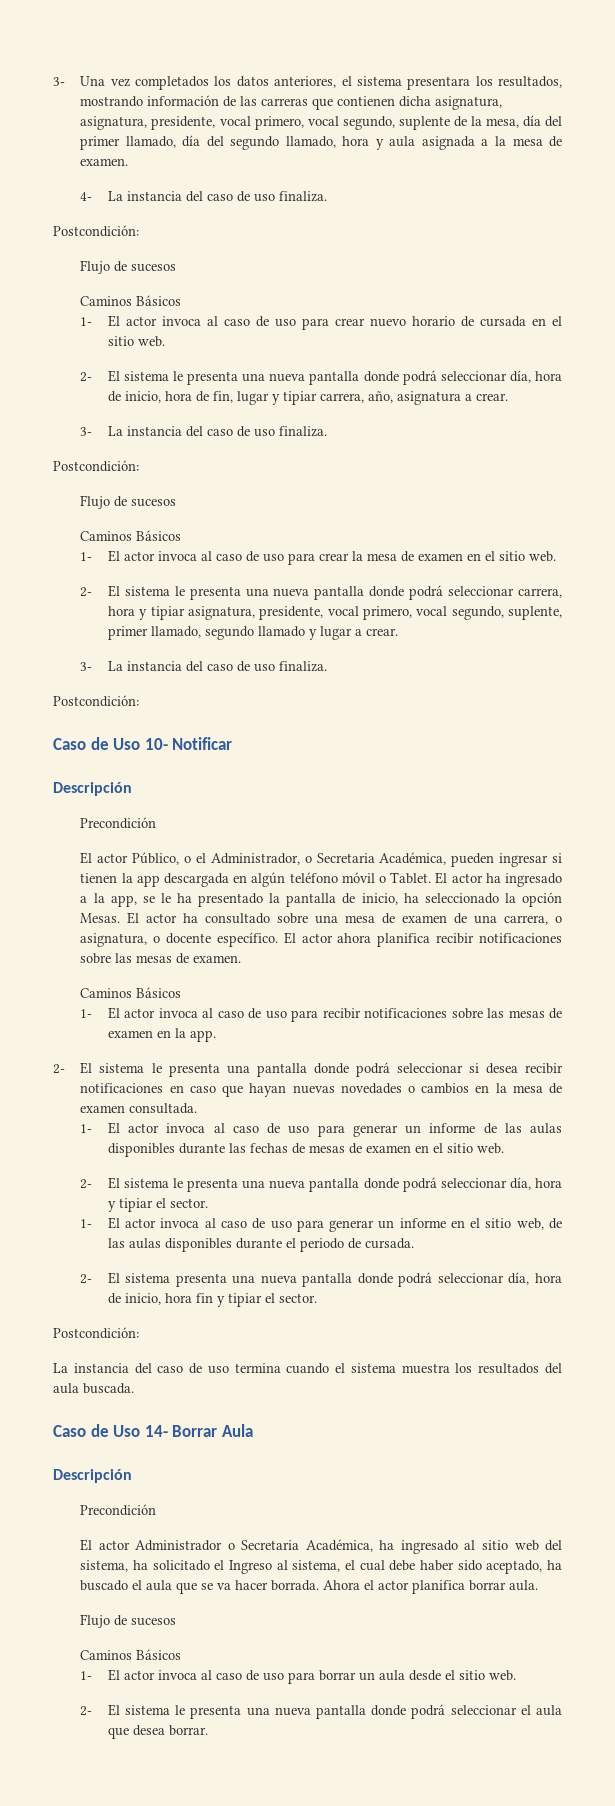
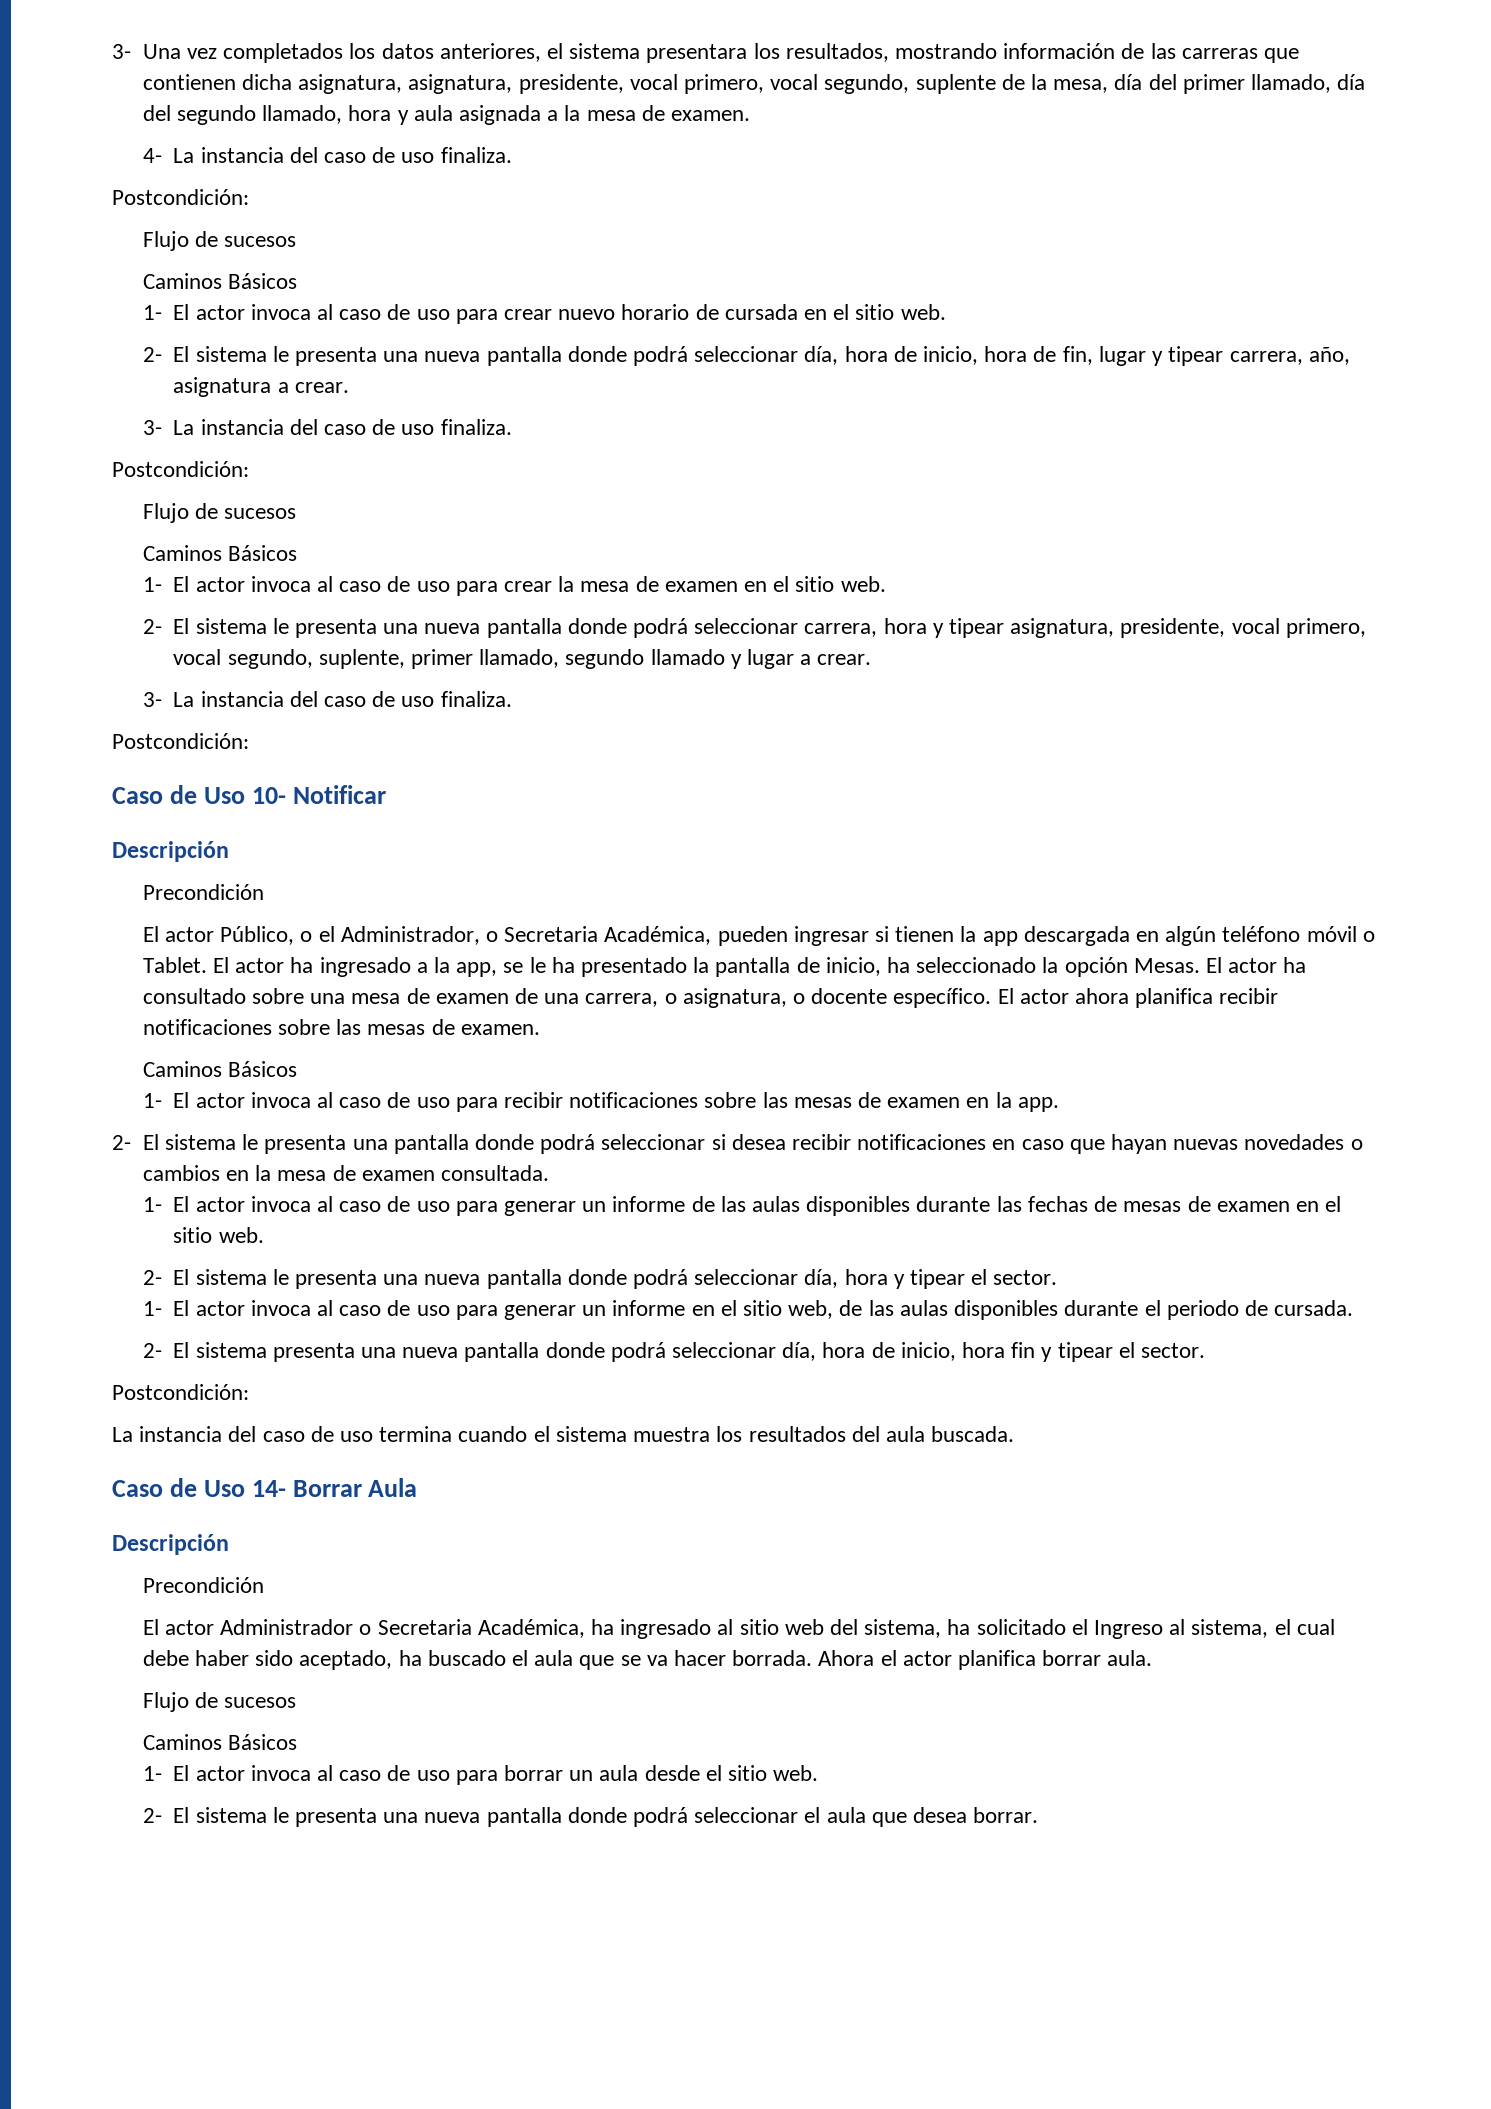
- 2- El sistema le presenta una nueva pantalla donde podrá seleccionar día, hora de inicio, hora de fin, lugar y tipiar carrera, año, asignatura a crear.
+ 2- El sistema le presenta una nueva pantalla donde podrá seleccionar día, hora de inicio, hora de fin, lugar y tipear carrera, año, asignatura a crear.
- 2- El sistema le presenta una nueva pantalla donde podrá seleccionar carrera, hora y tipiar asignatura, presidente, vocal primero, vocal segundo, suplente, primer llamado, segundo llamado y lugar a crear.
+ 2- El sistema le presenta una nueva pantalla donde podrá seleccionar carrera, hora y tipear asignatura, presidente, vocal primero, vocal segundo, suplente, primer llamado, segundo llamado y lugar a crear.
- 2- El sistema le presenta una nueva pantalla donde podrá seleccionar día, hora y tipiar el sector.
+ 2- El sistema le presenta una nueva pantalla donde podrá seleccionar día, hora y tipear el sector.
- 2- El sistema presenta una nueva pantalla donde podrá seleccionar día, hora de inicio, hora fin y tipiar el sector.
+ 2- El sistema presenta una nueva pantalla donde podrá seleccionar día, hora de inicio, hora fin y tipear el sector.

